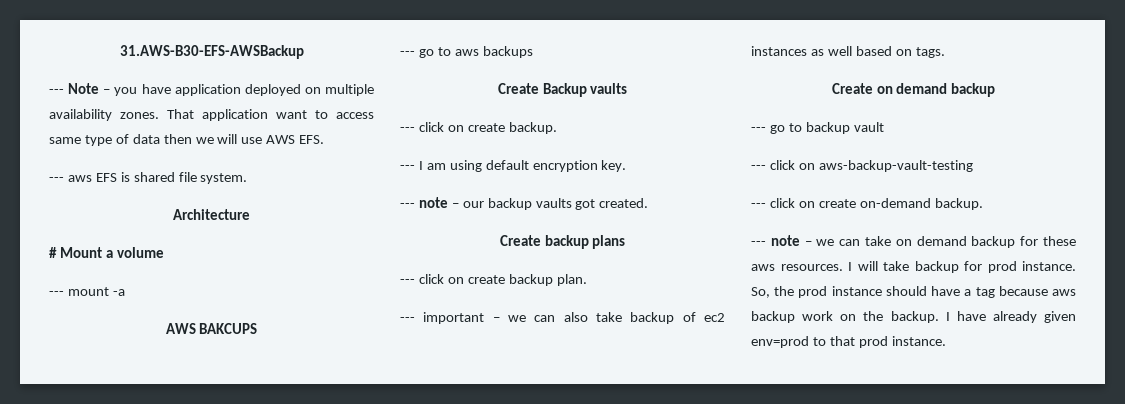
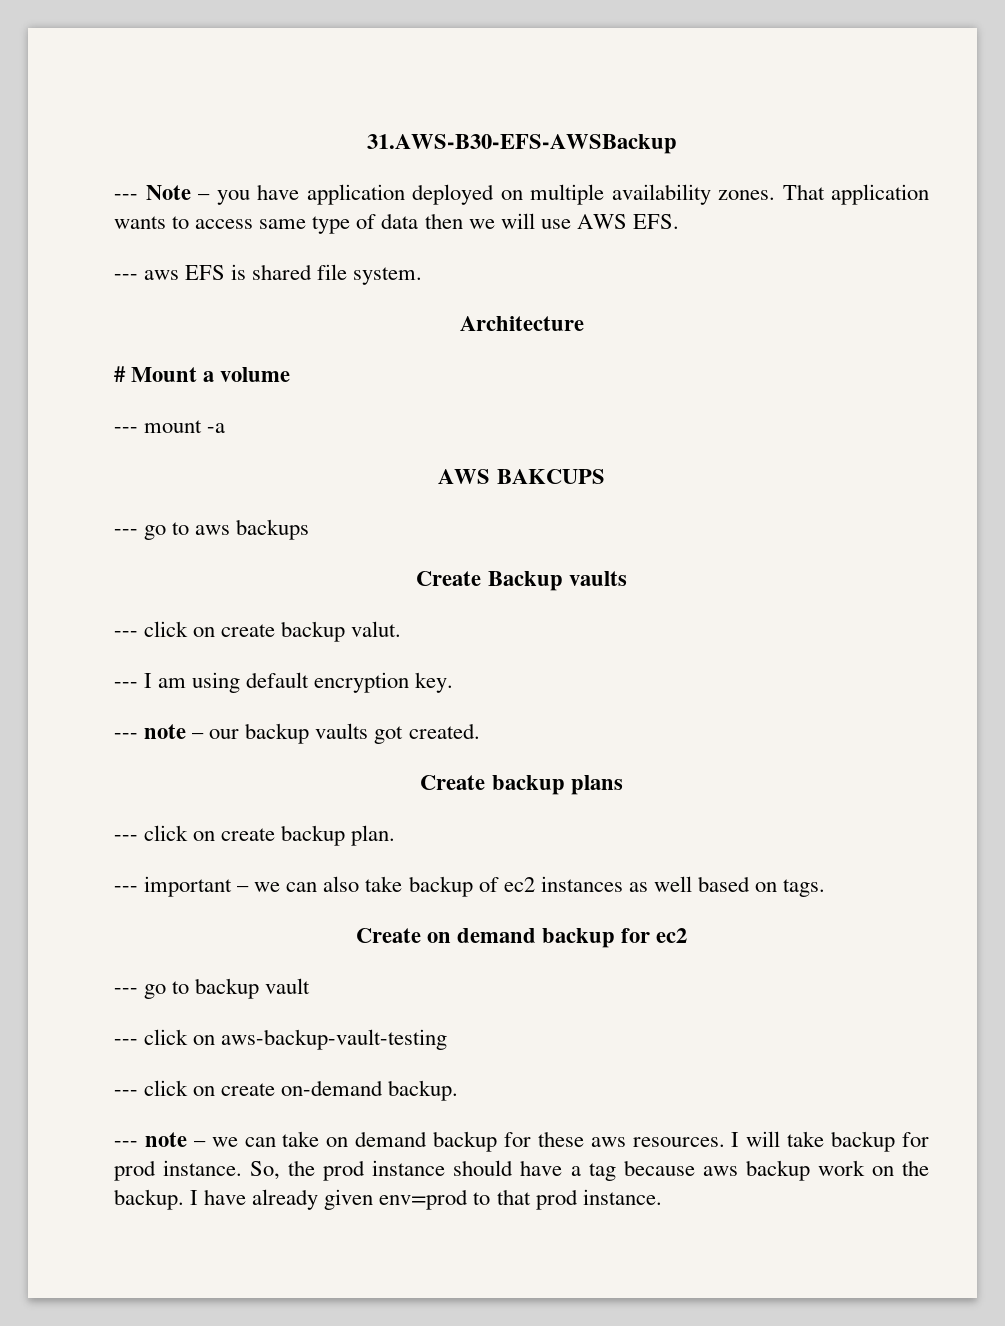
- That application want to access same type of data then we will use AWS EFS.
+ That application wants to access same type of data then we will use AWS EFS.
- --- click on create backup.
+ --- click on create backup valut.
- Create on demand backup
+ Create on demand backup for ec2

